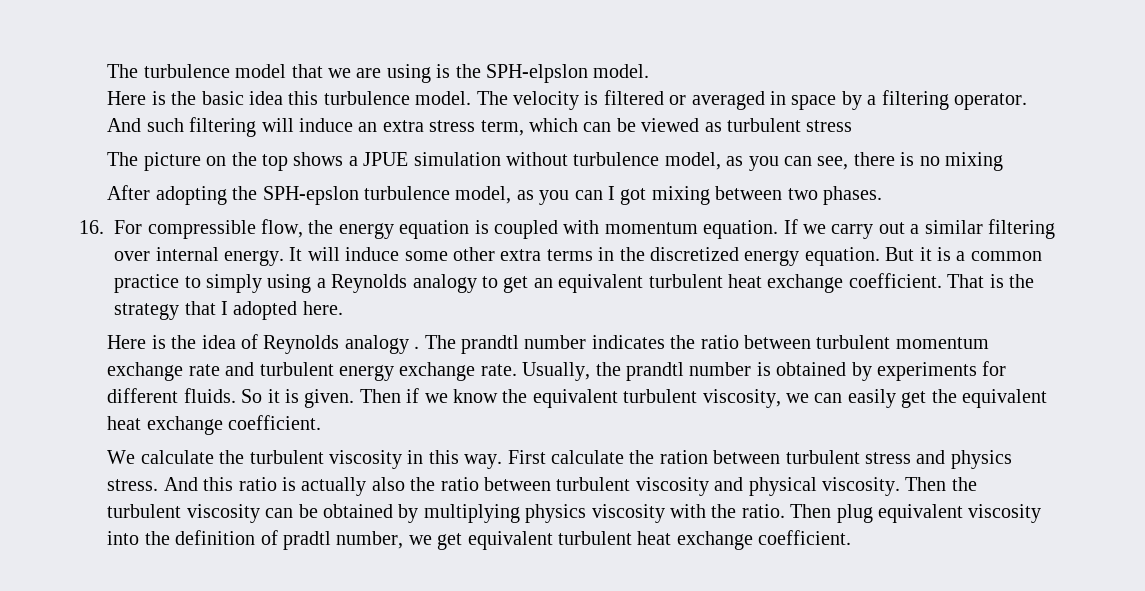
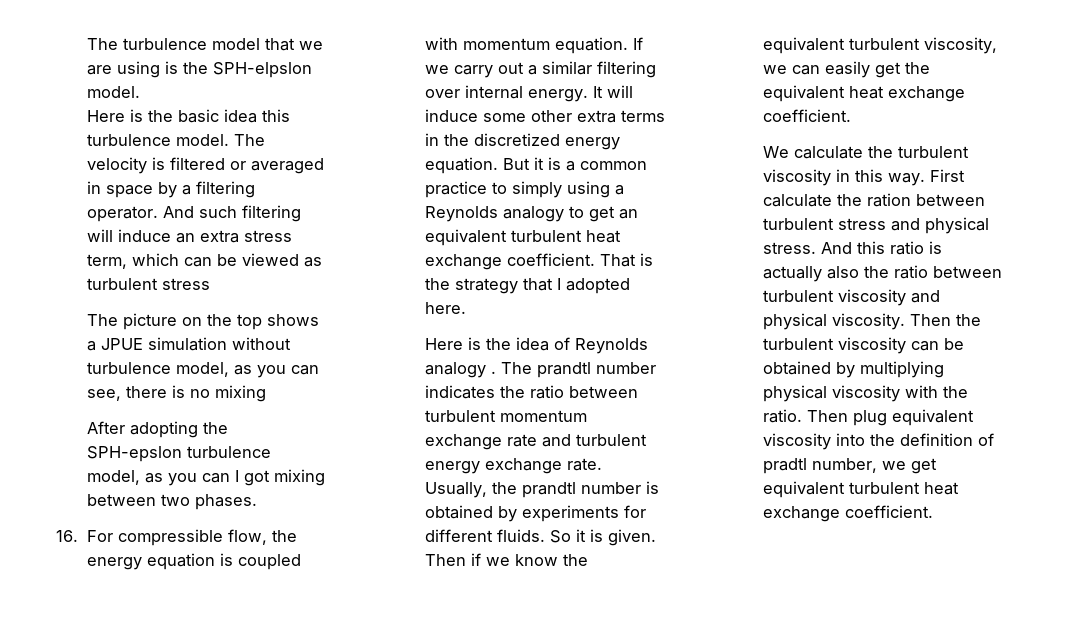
- First calculate the ration between turbulent stress and physics stress.
+ First calculate the ration between turbulent stress and physical stress.
- Then the turbulent viscosity can be obtained by multiplying physics viscosity with the ratio.
+ Then the turbulent viscosity can be obtained by multiplying physical viscosity with the ratio.

